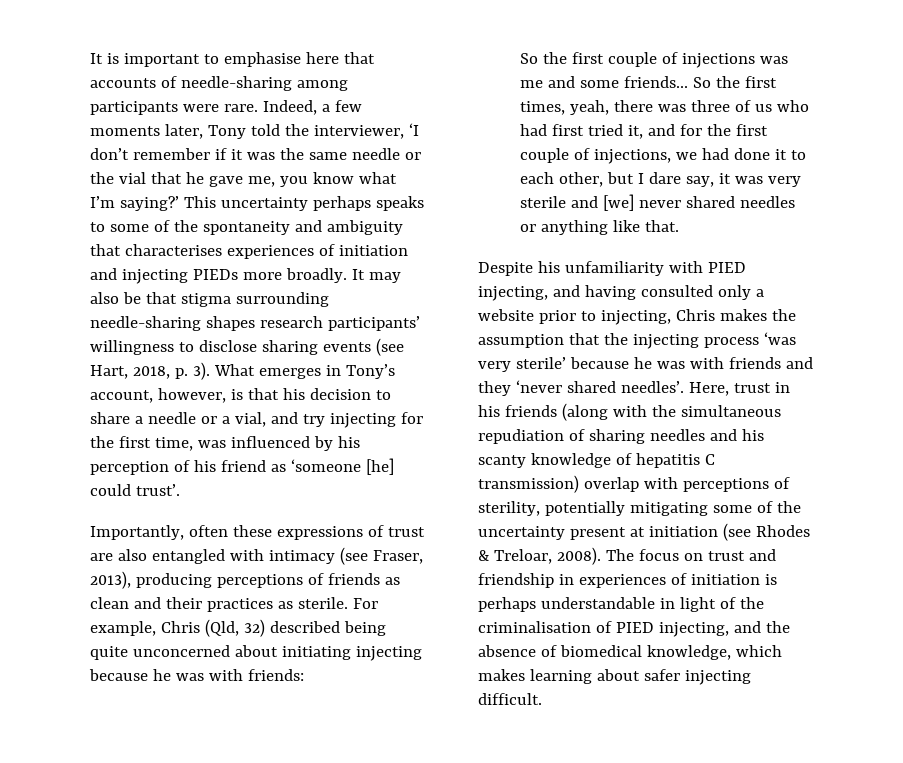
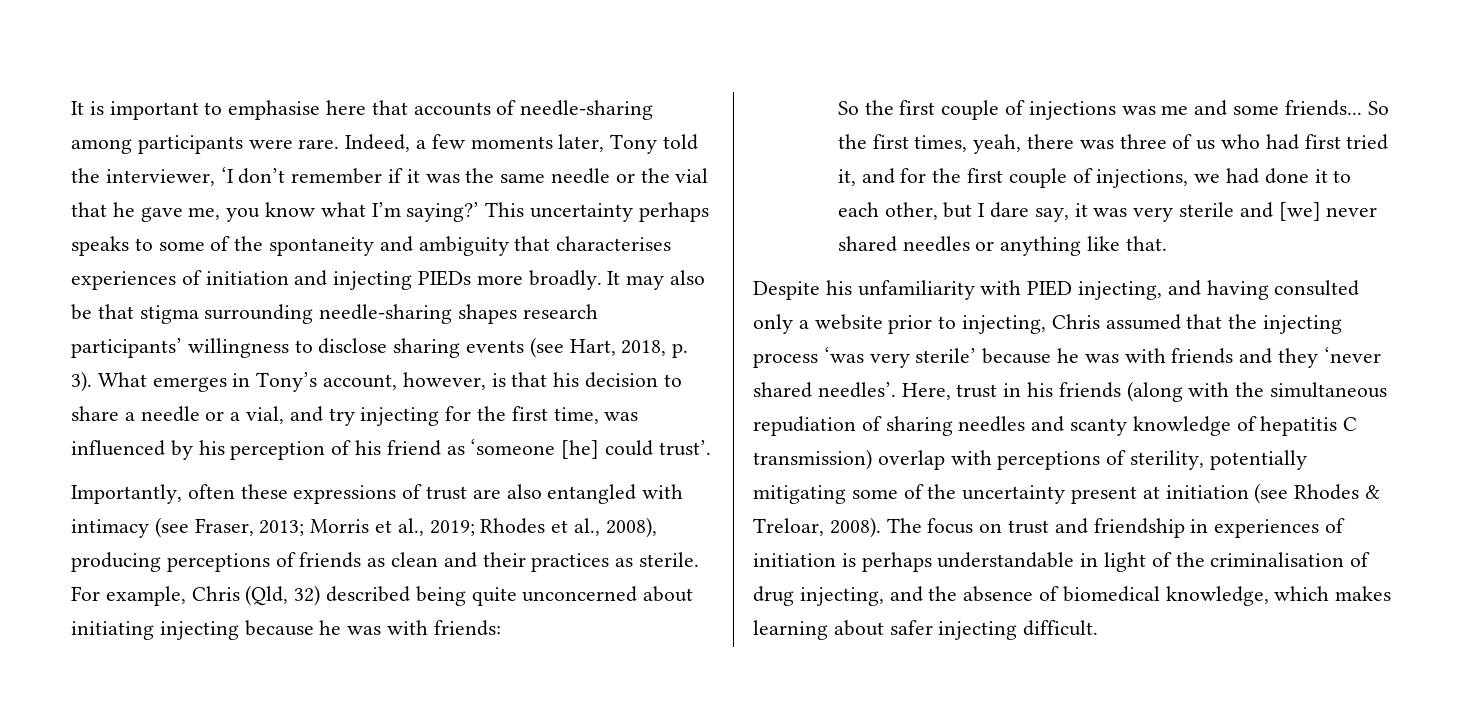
- Importantly, often these expressions of trust are also entangled with intimacy (see Fraser, 2013), producing perceptions of friends as clean and their practices as sterile.
+ Importantly, often these expressions of trust are also entangled with intimacy (see Fraser, 2013; Morris et al., 2019; Rhodes et al., 2008), producing perceptions of friends as clean and their practices as sterile.
- Despite his unfamiliarity with PIED injecting, and having consulted only a website prior to injecting, Chris makes the assumption that the injecting process ‘was very sterile’ because he was with friends and they ‘never shared needles’.
+ Despite his unfamiliarity with PIED injecting, and having consulted only a website prior to injecting, Chris assumed that the injecting process ‘was very sterile’ because he was with friends and they ‘never shared needles’.
- Here, trust in his friends (along with the simultaneous repudiation of sharing needles and his scanty knowledge of hepatitis C transmission) overlap with perceptions of sterility, potentially mitigating some of the uncertainty present at initiation (see Rhodes & Treloar, 2008).
+ Here, trust in his friends (along with the simultaneous repudiation of sharing needles and scanty knowledge of hepatitis C transmission) overlap with perceptions of sterility, potentially mitigating some of the uncertainty present at initiation (see Rhodes & Treloar, 2008).
- The focus on trust and friendship in experiences of initiation is perhaps understandable in light of the criminalisation of PIED injecting, and the absence of biomedical knowledge, which makes learning about safer injecting difficult.
+ The focus on trust and friendship in experiences of initiation is perhaps understandable in light of the criminalisation of drug injecting, and the absence of biomedical knowledge, which makes learning about safer injecting difficult.

